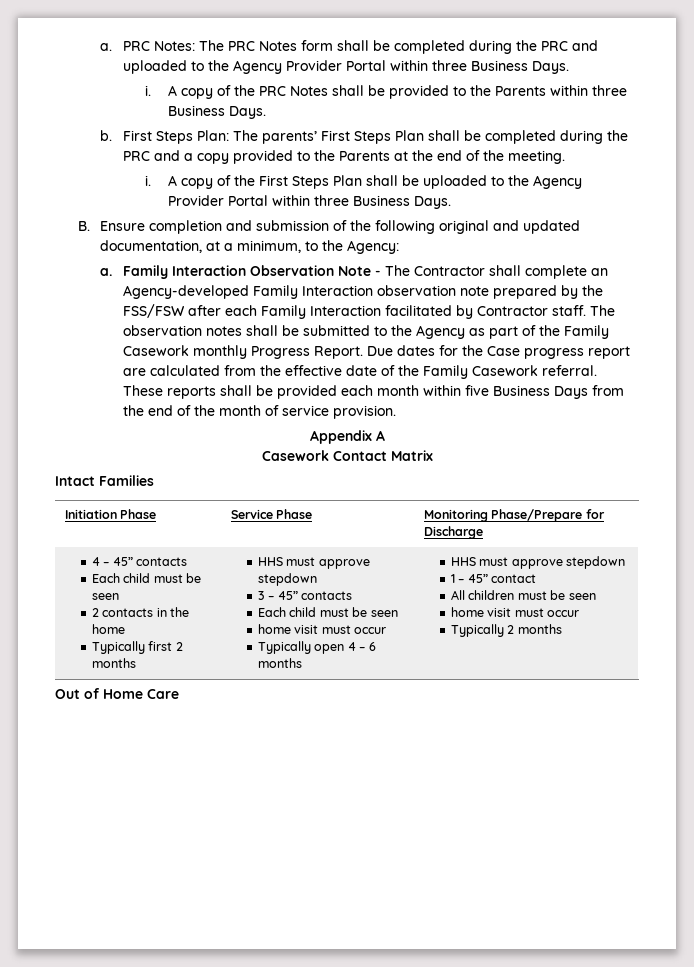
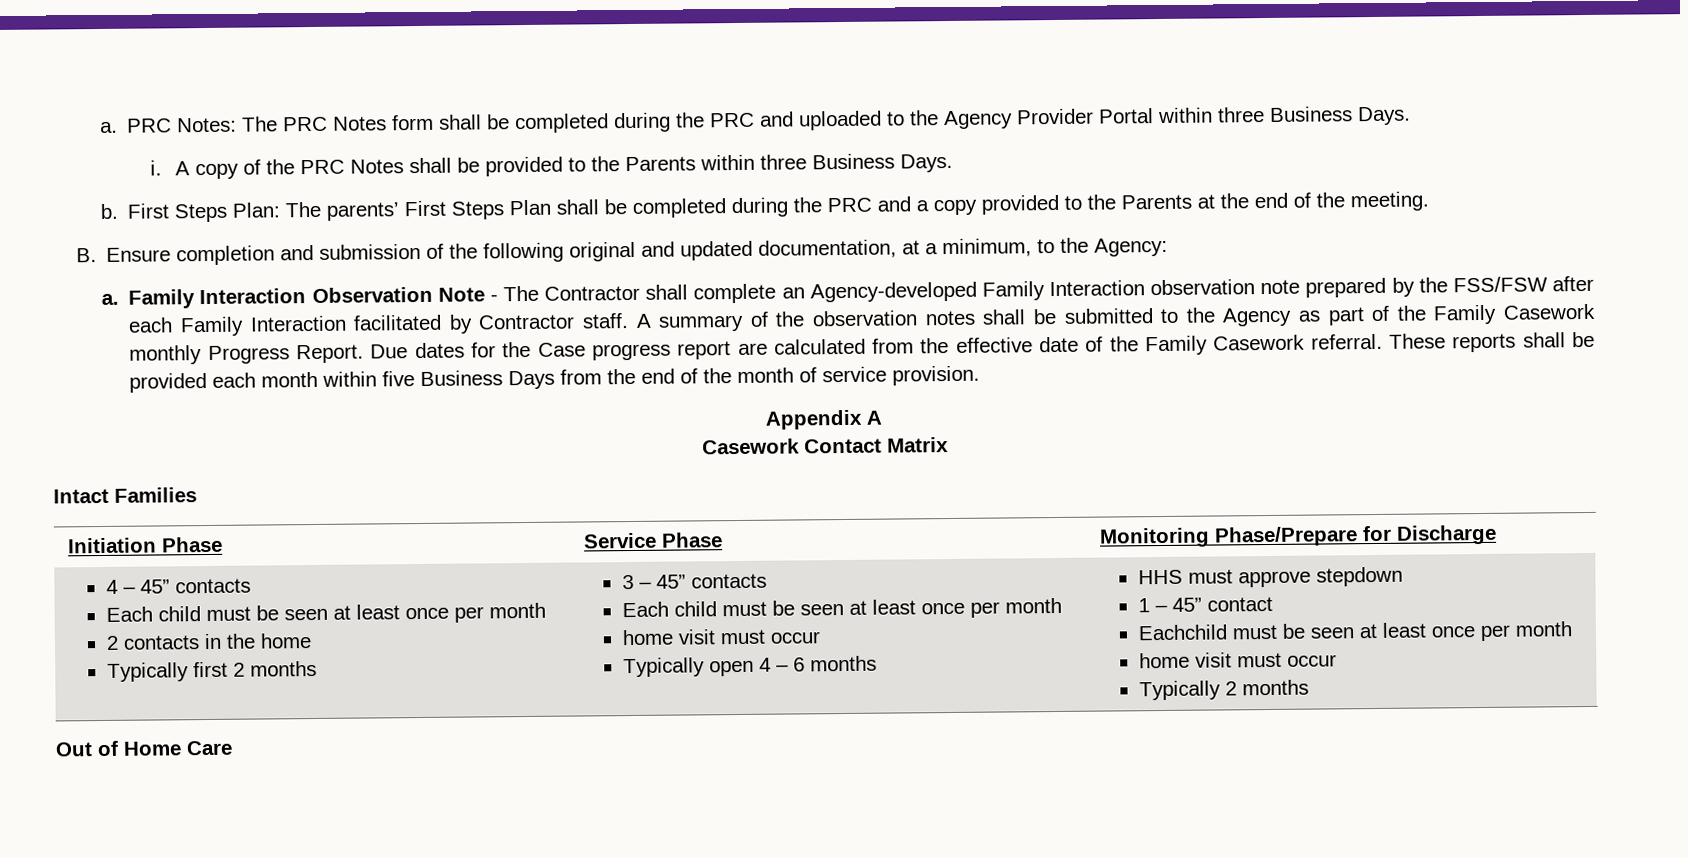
- i. A copy of the First Steps Plan shall be uploaded to the Agency Provider Portal within three Business Days.
- The observation notes shall be submitted to the Agency as part of the Family Casework monthly Progress Report.
+ A summary of the observation notes shall be submitted to the Agency as part of the Family Casework monthly Progress Report.
  4 – 45” contacts
- Each child must be seen
+ Each child must be seen at least once per month
- Typically first 2 months | HHS must approve stepdown
+ Typically first 2 months
  3 – 45” contacts
- Each child must be seen
+ Each child must be seen at least once per month
- All children must be seen
+ Eachchild must be seen at least once per month

